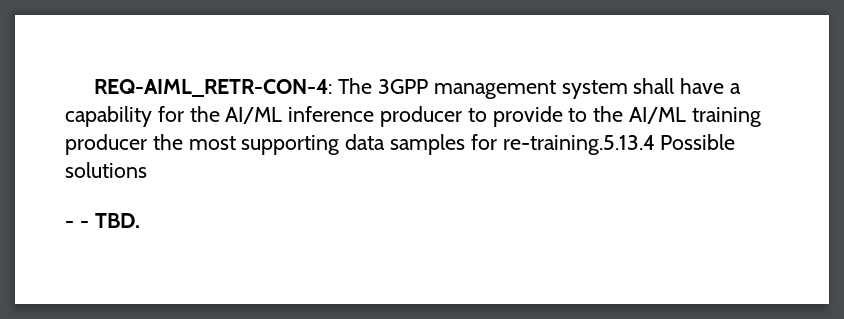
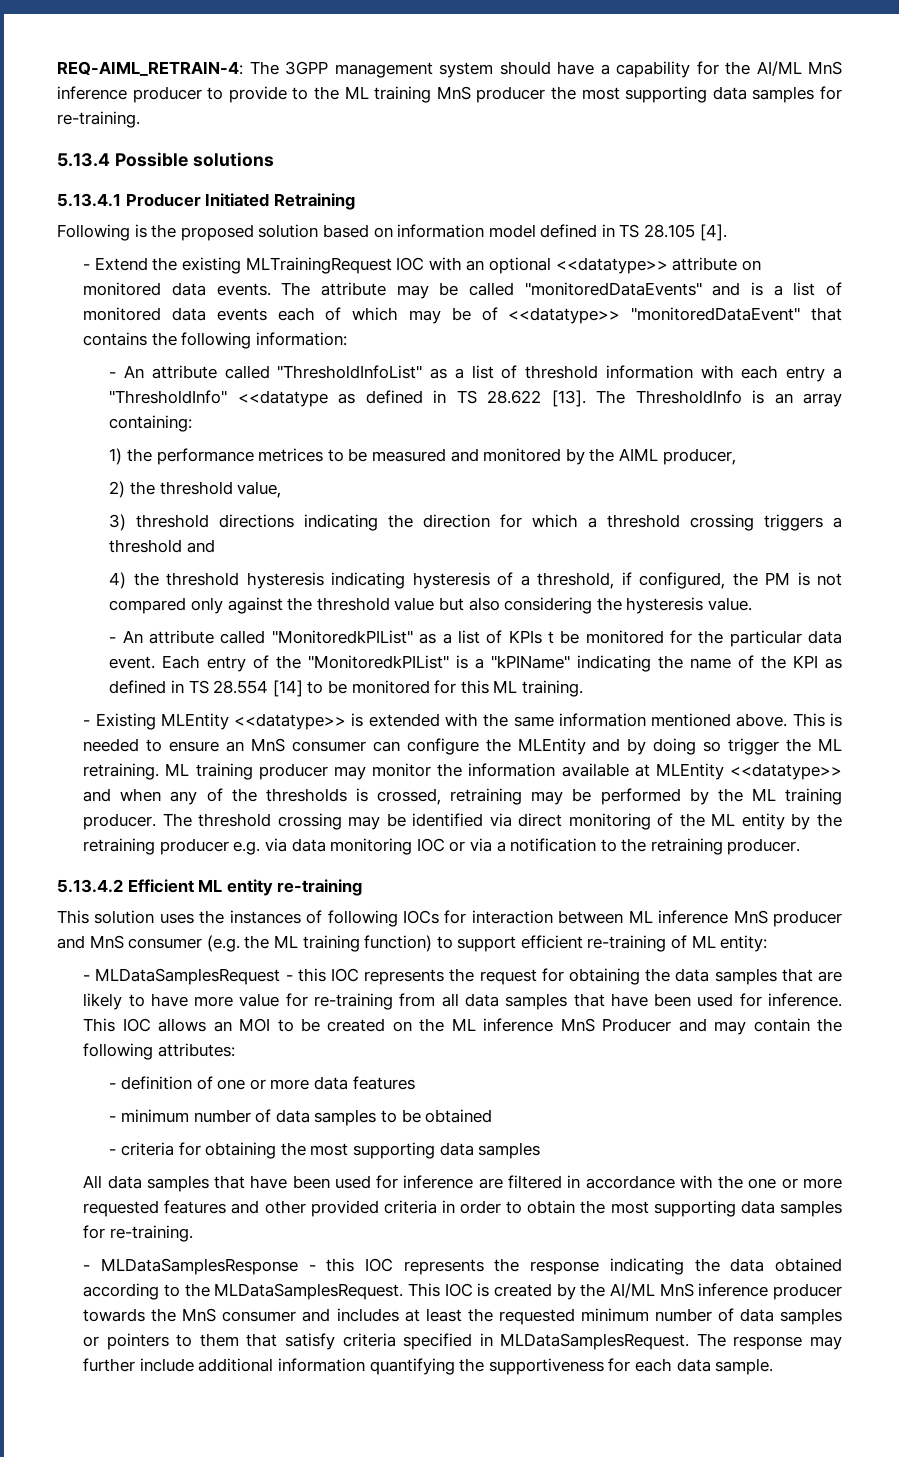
- REQ-AIML_RETR-CON-4: The 3GPP management system shall have a capability for the AI/ML inference producer to provide to the AI/ML training producer the most supporting data samples for re-training.5.13.4 Possible solutions
+ REQ-AIML_RETRAIN-4: The 3GPP management system should have a capability for the AI/ML MnS inference producer to provide to the ML training MnS producer the most supporting data samples for re-training.
+ 5.13.4 Possible solutions
- - - TBD.
+ 5.13.4.1 Producer Initiated Retraining
+ Following is the proposed solution based on information model defined in TS 28.105 [4].
+ - Extend the existing MLTrainingRequest IOC with an optional <<datatype>> attribute on monitored data events. The attribute may be called "monitoredDataEvents" and is a list of monitored data events each of which may be of <<datatype>> "monitoredDataEvent" that contains the following information:
+ - An attribute called "ThresholdInfoList" as a list of threshold information with each entry a "ThresholdInfo" <<datatype as defined in TS 28.622 [13]. The ThresholdInfo is an array containing:
+ 1) the performance metrices to be measured and monitored by the AIML producer,
+ 2) the threshold value,
+ 3) threshold directions indicating the direction for which a threshold crossing triggers a threshold and
+ 4) the threshold hysteresis indicating hysteresis of a threshold, if configured, the PM is not compared only against the threshold value but also considering the hysteresis value.
+ - An attribute called "MonitoredkPIList" as a list of KPIs t be monitored for the particular data event. Each entry of the "MonitoredkPIList" is a "kPIName" indicating the name of the KPI as defined in TS 28.554 [14] to be monitored for this ML training.
+ - Existing MLEntity <<datatype>> is extended with the same information mentioned above. This is needed to ensure an MnS consumer can configure the MLEntity and by doing so trigger the ML retraining. ML training producer may monitor the information available at MLEntity <<datatype>> and when any of the thresholds is crossed, retraining may be performed by the ML training producer. The threshold crossing may be identified via direct monitoring of the ML entity by the retraining producer e.g. via data monitoring IOC or via a notification to the retraining producer.
+ 5.13.4.2 Efficient ML entity re-training
+ This solution uses the instances of following IOCs for interaction between ML inference MnS producer and MnS consumer (e.g. the ML training function) to support efficient re-training of ML entity:
+ - MLDataSamplesRequest - this IOC represents the request for obtaining the data samples that are likely to have more value for re-training from all data samples that have been used for inference. This IOC allows an MOI to be created on the ML inference MnS Producer and may contain the following attributes:
+ - definition of one or more data features
+ - minimum number of data samples to be obtained
+ - criteria for obtaining the most supporting data samples
+ All data samples that have been used for inference are filtered in accordance with the one or more requested features and other provided criteria in order to obtain the most supporting data samples for re-training.
+ - MLDataSamplesResponse - this IOC represents the response indicating the data obtained according to the MLDataSamplesRequest. This IOC is created by the AI/ML MnS inference producer towards the MnS consumer and includes at least the requested minimum number of data samples or pointers to them that satisfy criteria specified in MLDataSamplesRequest. The response may further include additional information quantifying the supportiveness for each data sample.

